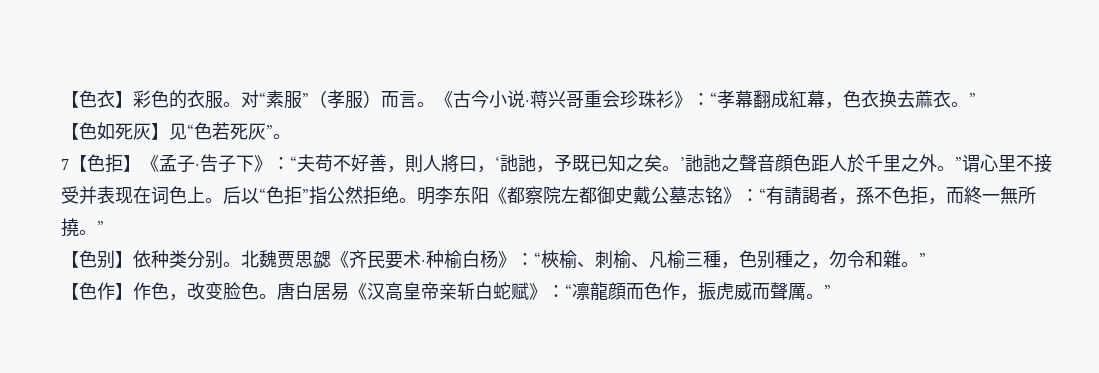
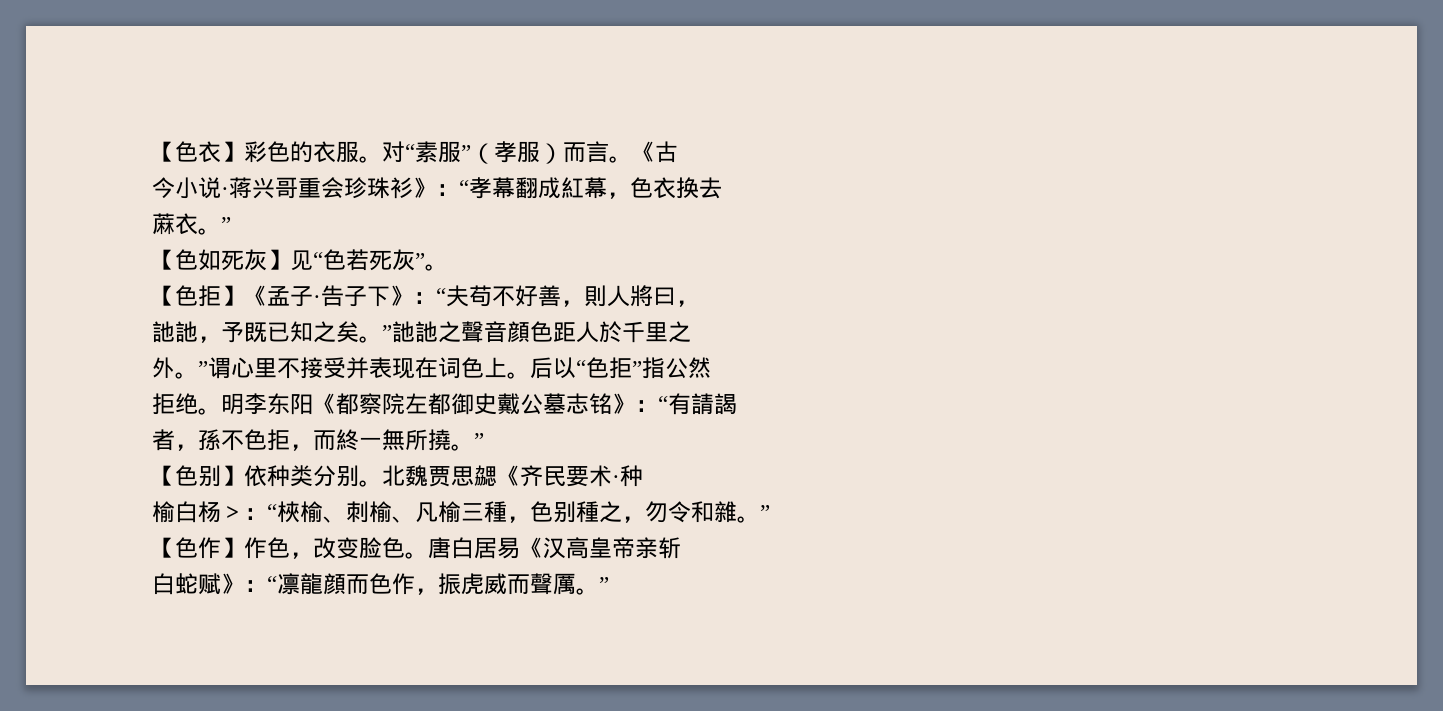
- 《古今小说·蒋兴哥重会珍珠衫》：“孝幕翻成紅幕，色衣换去蔴衣。”
+ 《古
+ 今小说·蒋兴哥重会珍珠衫》：“孝幕翻成紅幕，色衣换去
+ 蔴衣。”
- 7【色拒】《孟子·告子下》：“夫苟不好善，則人將曰，‘訑訑，予既已知之矣。’訑訑之聲音顔色距人於千里之外。”谓心里不接受并表现在词色上。
+ 【色拒】《孟子·告子下》：“夫苟不好善，則人將曰，
+ 訑訑，予既已知之矣。”訑訑之聲音顔色距人於千里之
+ 外。”谓心里不接受并表现在词色上。
- 后以“色拒”指公然拒绝。
+ 后以“色拒”指公然
+ 拒绝。
- 明李东阳《都察院左都御史戴公墓志铭》：“有請謁者，孫不色拒，而終一無所撓。”
+ 明李东阳《都察院左都御史戴公墓志铭》：“有請謁
+ 者，孫不色拒，而終一無所撓。”
- 北魏贾思勰《齐民要术·种榆白杨》：“梜榆、刺榆、凡榆三種，色别種之，勿令和雜。”
+ 北魏贾思勰《齐民要术·种
+ 榆白杨＞：“梜榆、刺榆、凡榆三種，色别種之，勿令和雜。”
- 唐白居易《汉高皇帝亲斩白蛇赋》：“凛龍顔而色作，振虎威而聲厲。”
+ 唐白居易《汉高皇帝亲斩
+ 白蛇赋》：“凛龍顔而色作，振虎威而聲厲。”

